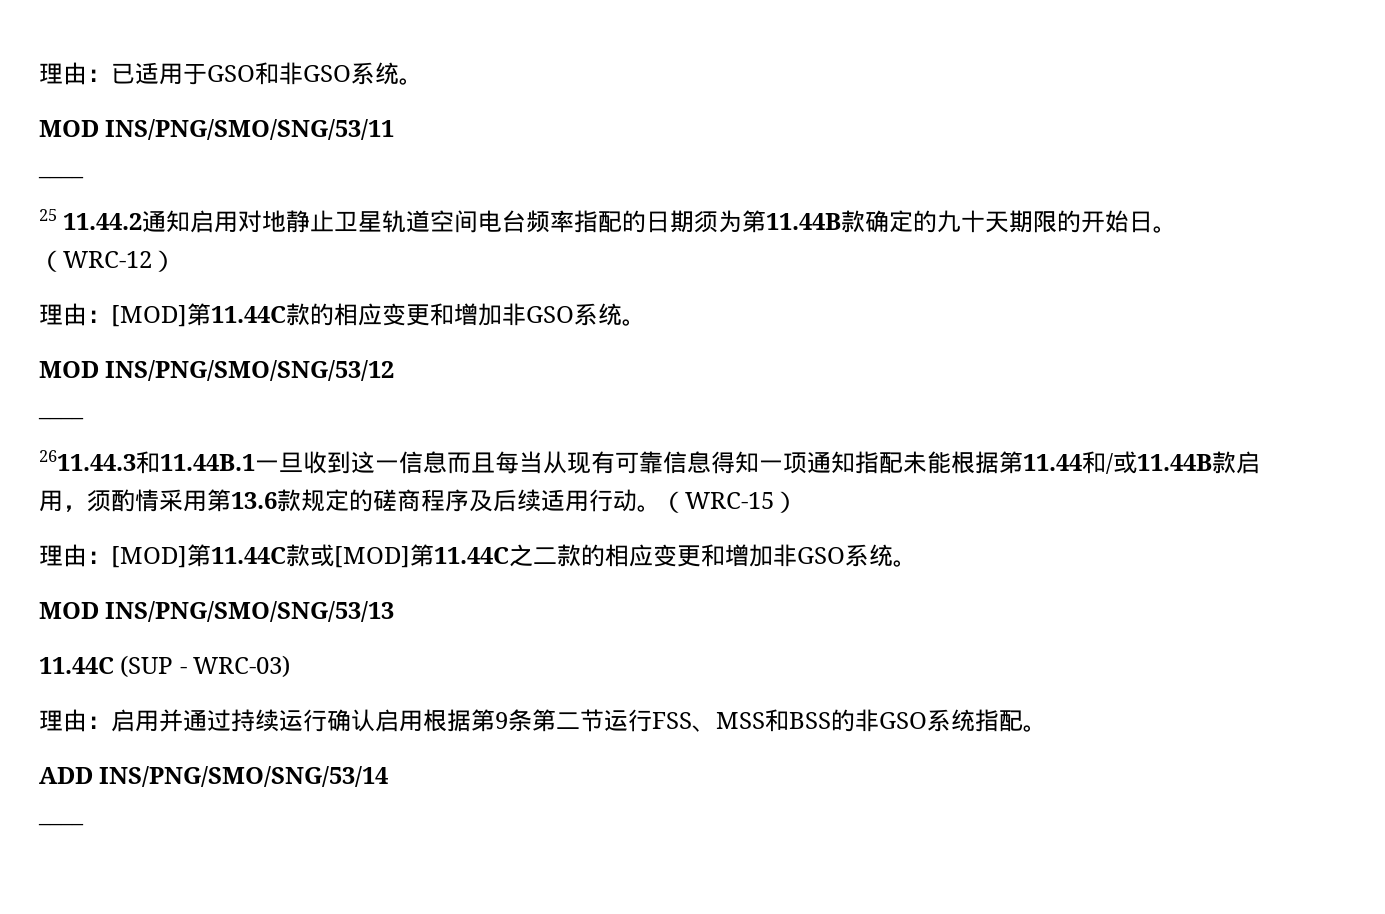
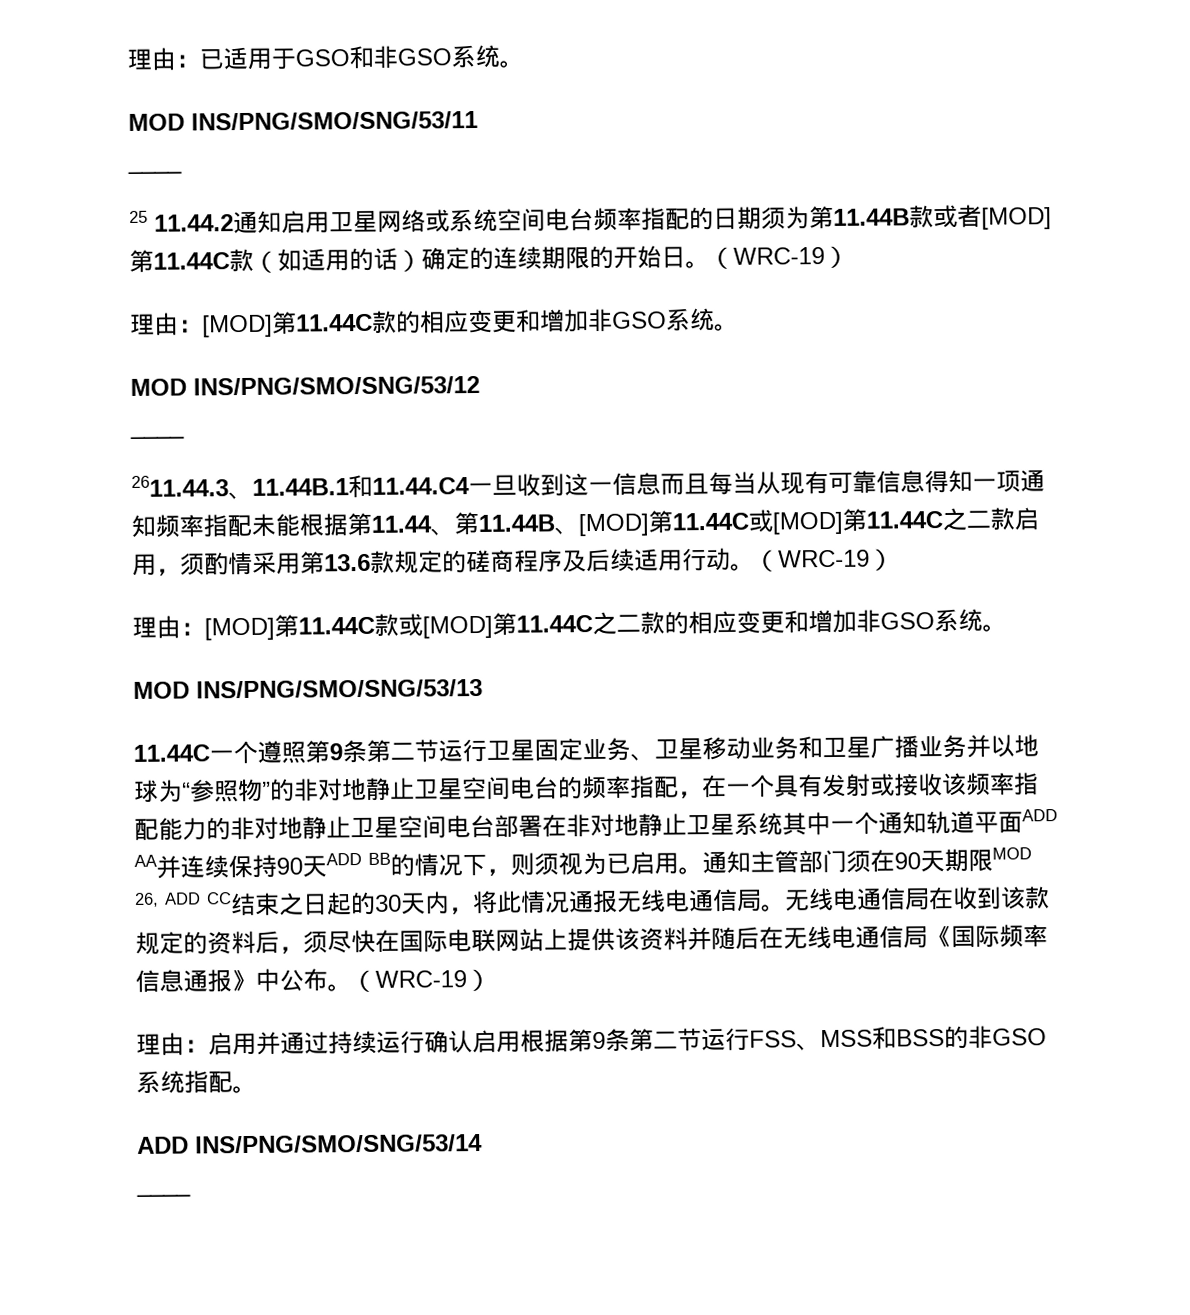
- 25 11.44.2通知启用对地静止卫星轨道空间电台频率指配的日期须为第11.44B款确定的九十天期限的开始日。（WRC-12）
+ 25 11.44.2通知启用卫星网络或系统空间电台频率指配的日期须为第11.44B款或者[MOD]第11.44C款（如适用的话）确定的连续期限的开始日。（WRC-19）
- 2611.44.3和11.44B.1一旦收到这一信息而且每当从现有可靠信息得知一项通知指配未能根据第11.44和/或11.44B款启用，须酌情采用第13.6款规定的磋商程序及后续适用行动。（WRC-15）
+ 2611.44.3、11.44B.1和11.44.C4一旦收到这一信息而且每当从现有可靠信息得知一项通知频率指配未能根据第11.44、第11.44B、[MOD]第11.44C或[MOD]第11.44C之二款启用，须酌情采用第13.6款规定的磋商程序及后续适用行动。（WRC-19）
- 11.44C (SUP - WRC-03)
+ 11.44C一个遵照第9条第二节运行卫星固定业务、卫星移动业务和卫星广播业务并以地球为“参照物”的非对地静止卫星空间电台的频率指配，在一个具有发射或接收该频率指配能力的非对地静止卫星空间电台部署在非对地静止卫星系统其中一个通知轨道平面ADD AA并连续保持90天ADD BB的情况下，则须视为已启用。通知主管部门须在90天期限MOD 26, ADD CC结束之日起的30天内，将此情况通报无线电通信局。无线电通信局在收到该款规定的资料后，须尽快在国际电联网站上提供该资料并随后在无线电通信局《国际频率信息通报》中公布。（WRC-19）

